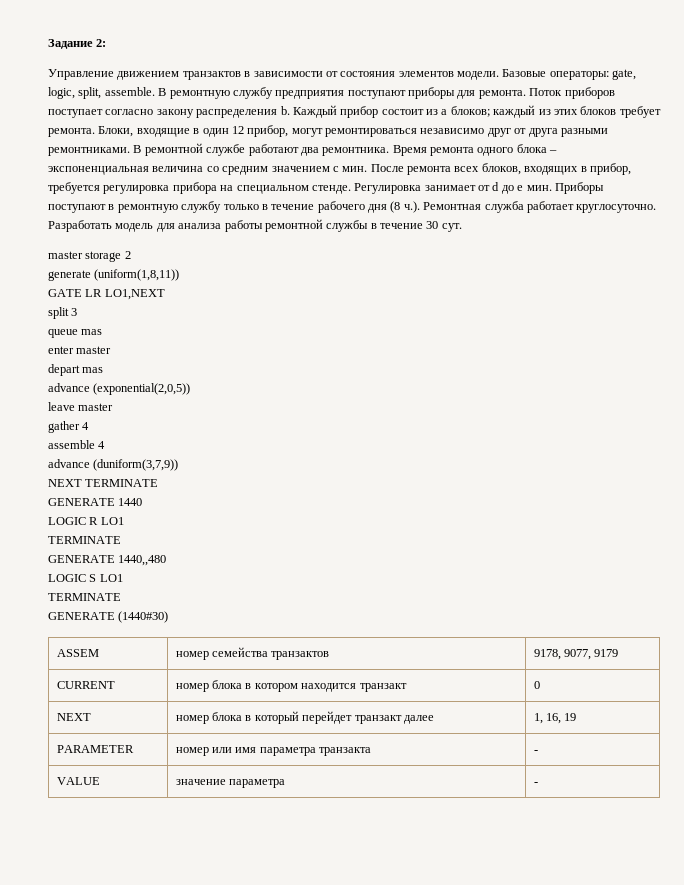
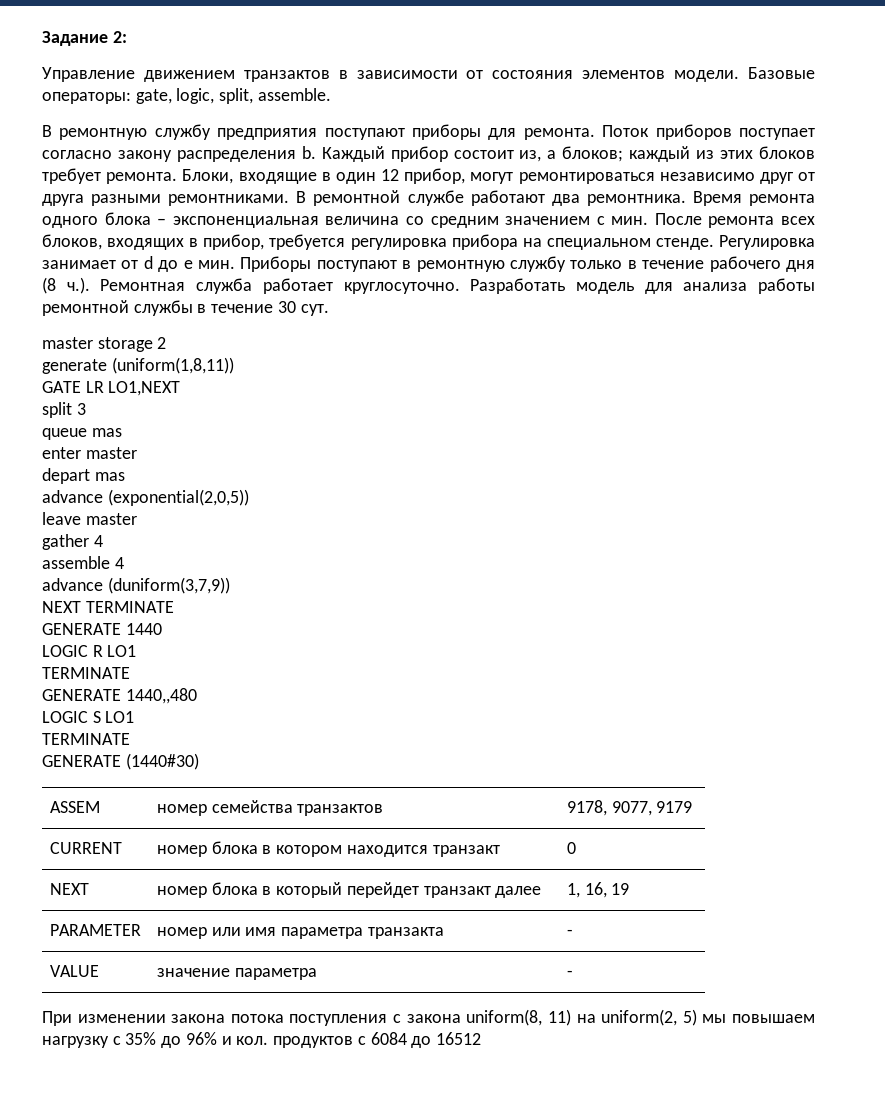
- Базовые операторы: gate, logic, split, assemble. В ремонтную службу предприятия поступают приборы для ремонта.
+ Базовые операторы: gate, logic, split, assemble.
+ В ремонтную службу предприятия поступают приборы для ремонта.
- Каждый прибор состоит из а блоков; каждый из этих блоков требует ремонта.
+ Каждый прибор состоит из, а блоков; каждый из этих блоков требует ремонта.
+ При изменении закона потока поступления с закона uniform(8, 11) на uniform(2, 5) мы повышаем нагрузку с 35% до 96% и кол. продуктов с 6084 до 16512

